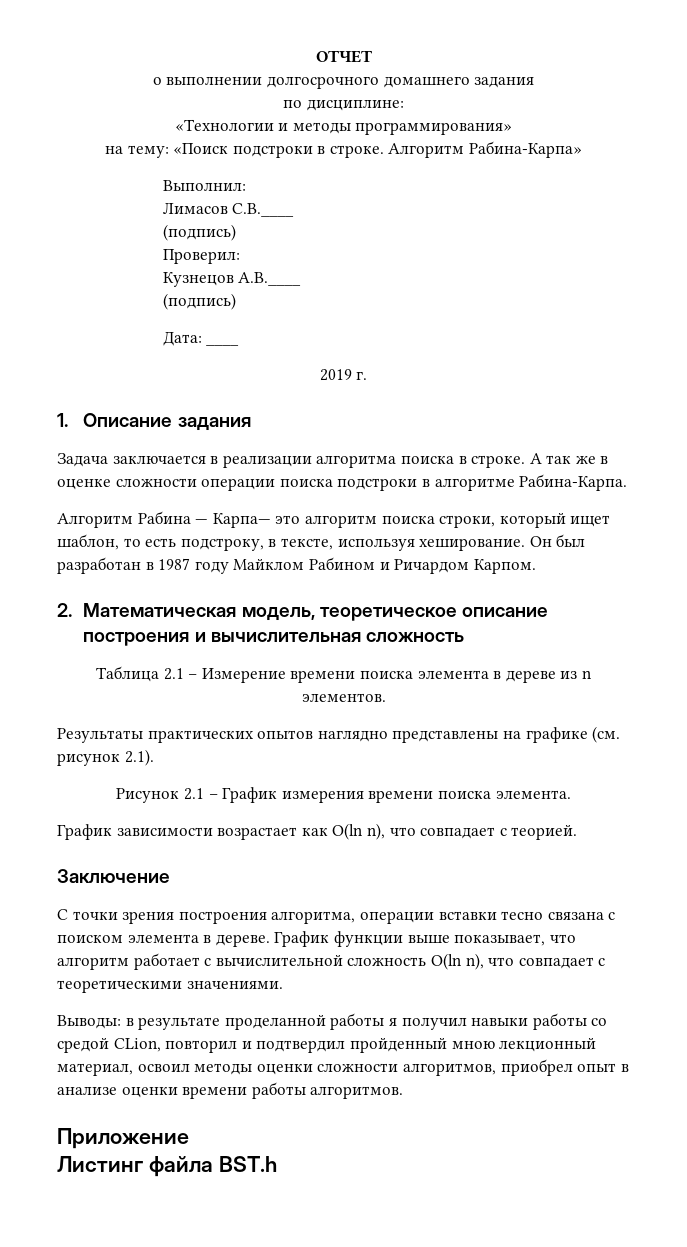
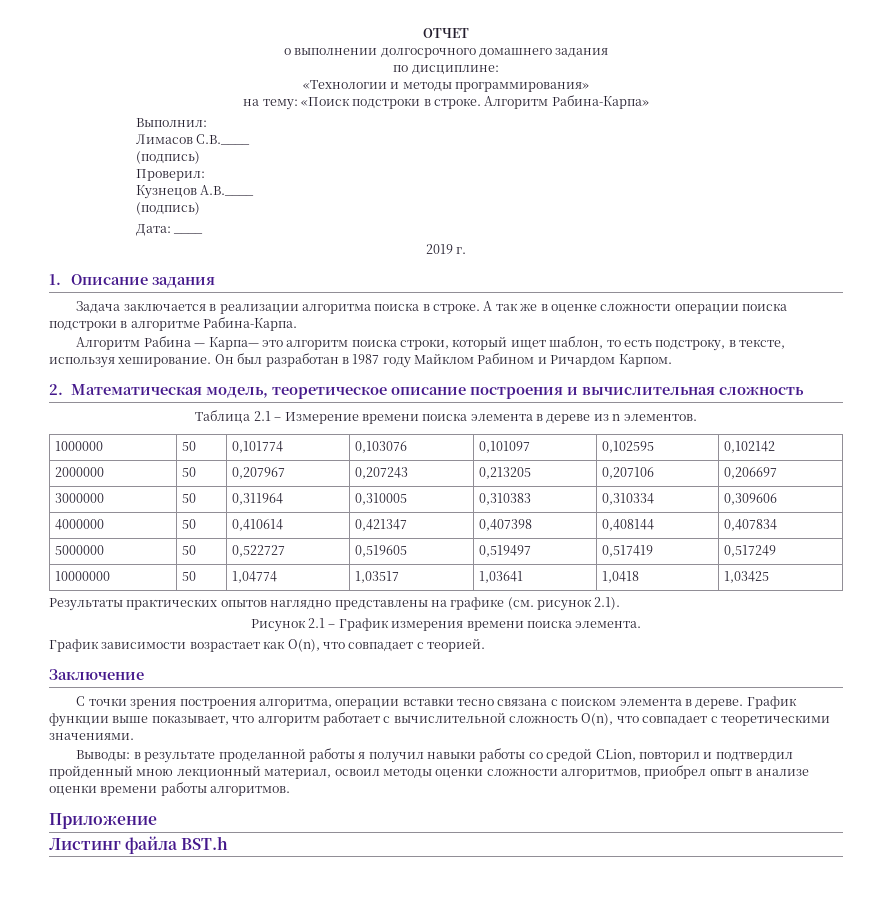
+ 1000000 | 50 | 0,101774 | 0,103076 | 0,101097 | 0,102595 | 0,102142
+ 2000000 | 50 | 0,207967 | 0,207243 | 0,213205 | 0,207106 | 0,206697
+ 3000000 | 50 | 0,311964 | 0,310005 | 0,310383 | 0,310334 | 0,309606
+ 4000000 | 50 | 0,410614 | 0,421347 | 0,407398 | 0,408144 | 0,407834
+ 5000000 | 50 | 0,522727 | 0,519605 | 0,519497 | 0,517419 | 0,517249
+ 10000000 | 50 | 1,04774 | 1,03517 | 1,03641 | 1,0418 | 1,03425
- График зависимости возрастает как O(ln n), что совпадает с теорией.
+ График зависимости возрастает как O(n), что совпадает с теорией.
- График функции выше показывает, что алгоритм работает с вычислительной сложность O(ln n), что совпадает с теоретическими значениями.
+ График функции выше показывает, что алгоритм работает с вычислительной сложность O(n), что совпадает с теоретическими значениями.

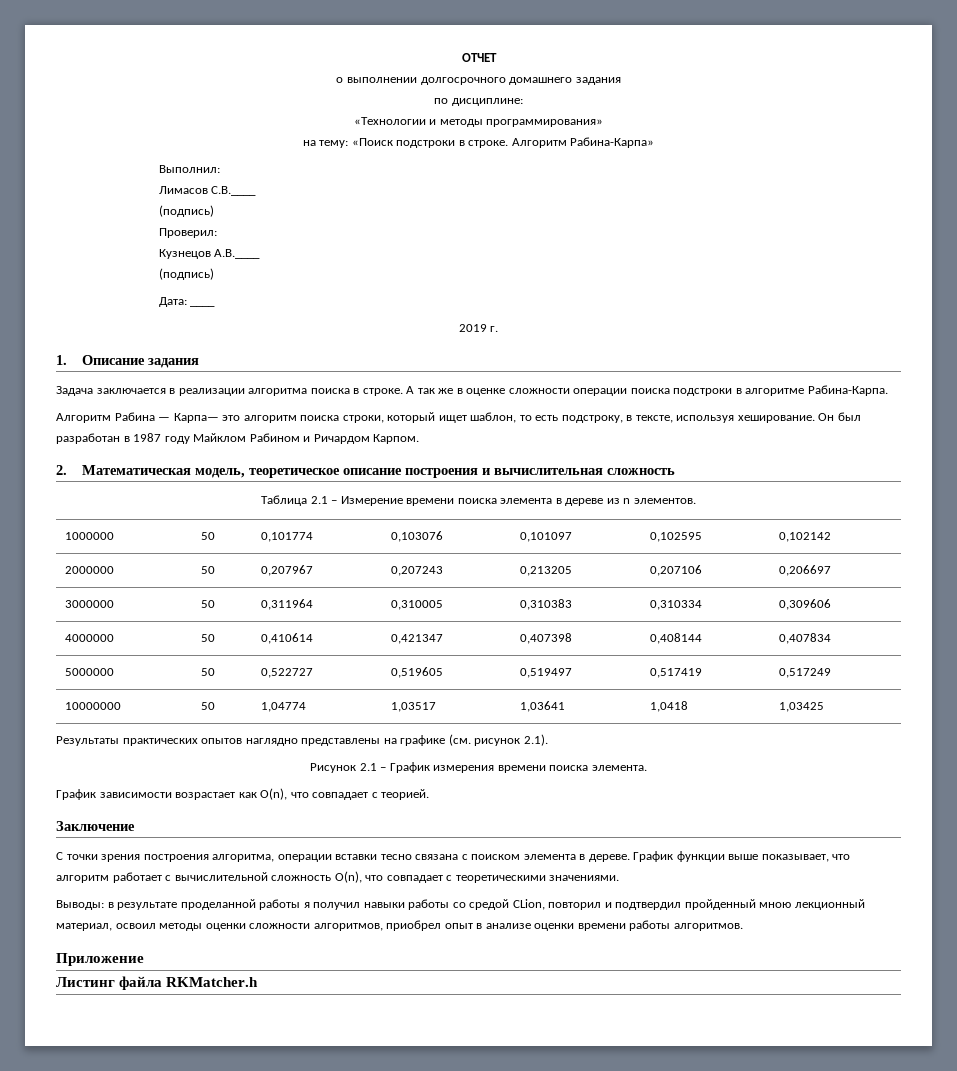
- Листинг файла BST.h
+ Листинг файла RKMatcher.h

